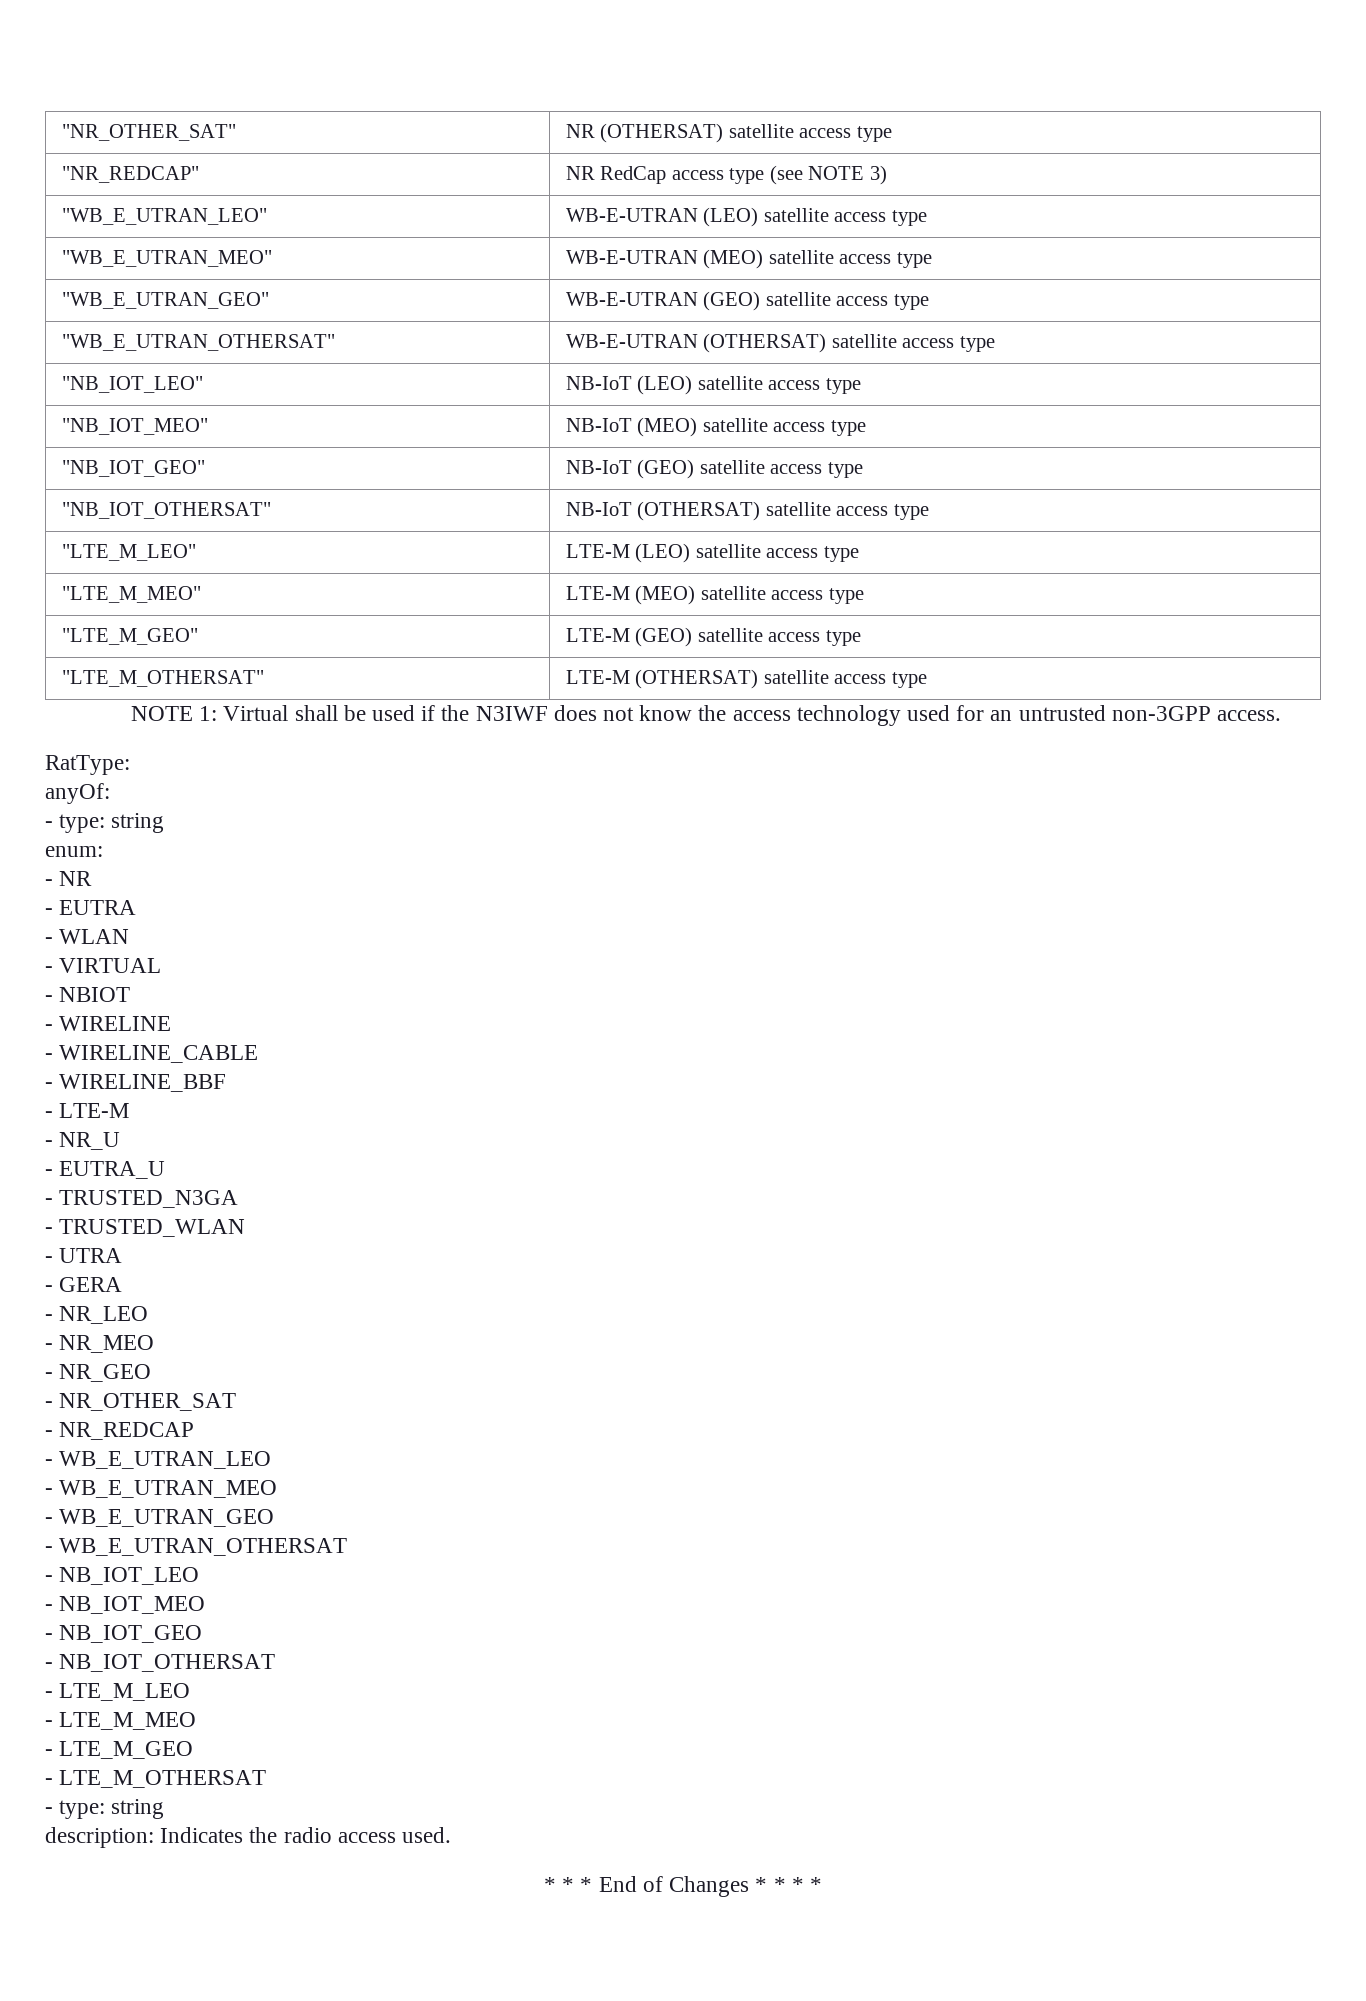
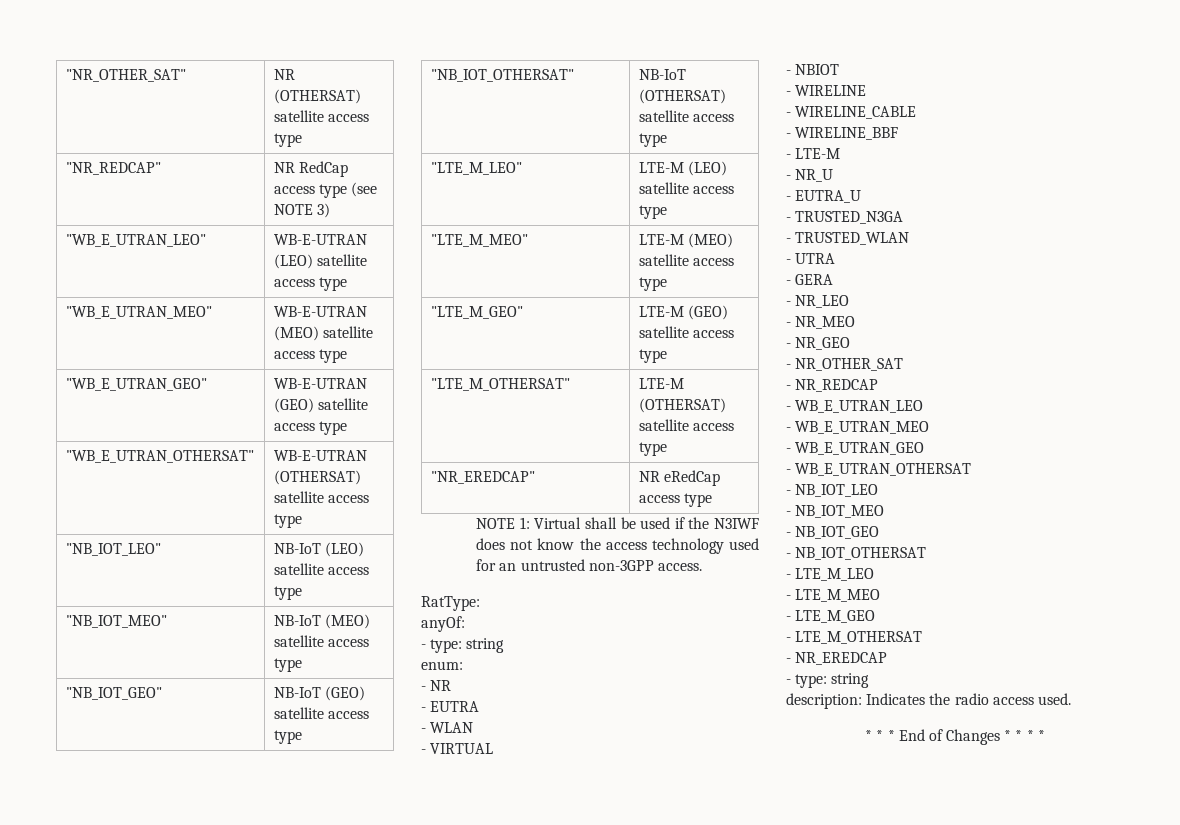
+ "NR_EREDCAP" | NR eRedCap access type
+ - NR_EREDCAP

